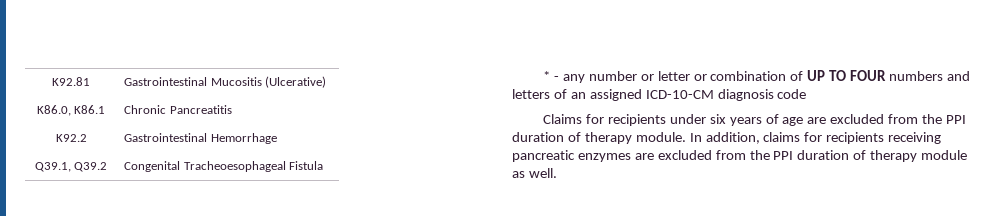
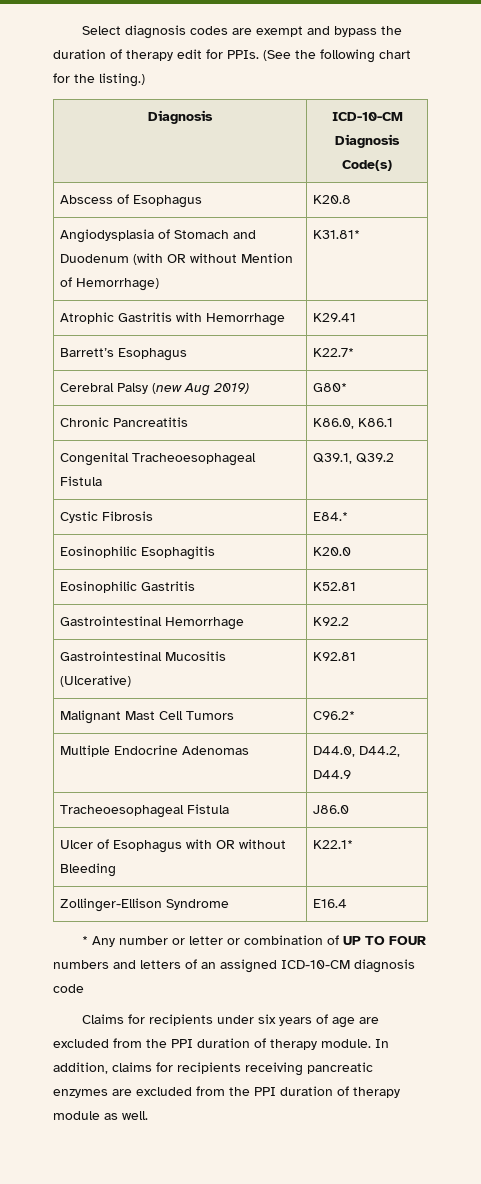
- K92.81 | Gastrointestinal Mucositis (Ulcerative)
- K86.0, K86.1 | Chronic Pancreatitis
- K92.2 | Gastrointestinal Hemorrhage
- Q39.1, Q39.2 | Congenital Tracheoesophageal Fistula
+ Select diagnosis codes are exempt and bypass the duration of therapy edit for PPIs. (See the following chart for the listing.)
+ Diagnosis | ICD-10-CM Diagnosis Code(s)
+ Abscess of Esophagus | K20.8
+ Angiodysplasia of Stomach and Duodenum (with OR without Mention of Hemorrhage) | K31.81*
+ Atrophic Gastritis with Hemorrhage | K29.41
+ Barrett’s Esophagus | K22.7*
+ Cerebral Palsy (new Aug 2019) | G80*
+ Chronic Pancreatitis | K86.0, K86.1
+ Congenital Tracheoesophageal Fistula | Q39.1, Q39.2
+ Cystic Fibrosis | E84.*
+ Eosinophilic Esophagitis | K20.0
+ Eosinophilic Gastritis | K52.81
+ Gastrointestinal Hemorrhage | K92.2
+ Gastrointestinal Mucositis (Ulcerative) | K92.81
+ Malignant Mast Cell Tumors | C96.2*
+ Multiple Endocrine Adenomas | D44.0, D44.2, D44.9
+ Tracheoesophageal Fistula | J86.0
+ Ulcer of Esophagus with OR without Bleeding | K22.1*
+ Zollinger-Ellison Syndrome | E16.4
- * - any number or letter or combination of UP TO FOUR numbers and letters of an assigned ICD-10-CM diagnosis code
+ * Any number or letter or combination of UP TO FOUR numbers and letters of an assigned ICD-10-CM diagnosis code

